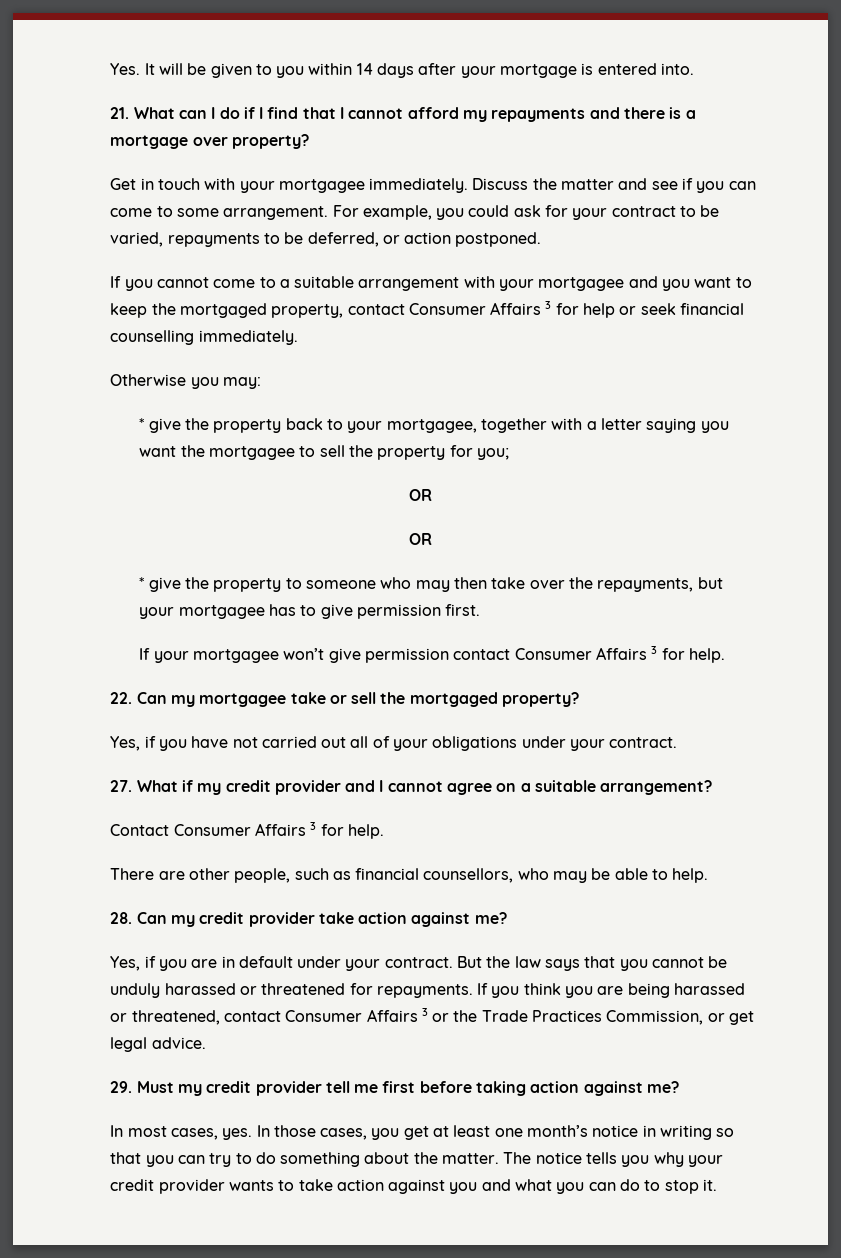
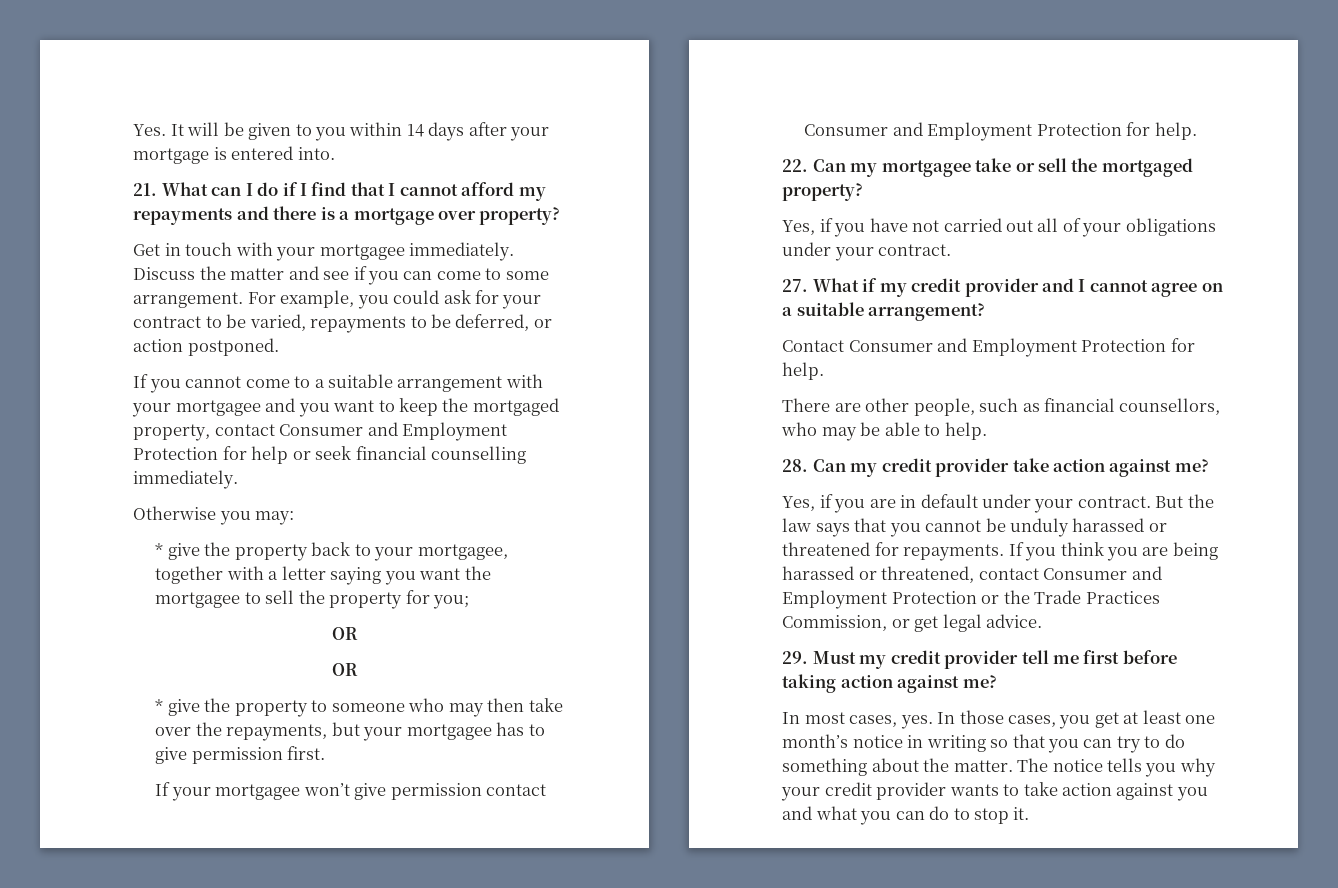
- If you cannot come to a suitable arrangement with your mortgagee and you want to keep the mortgaged property, contact Consumer Affairs 3 for help or seek financial counselling immediately.
+ If you cannot come to a suitable arrangement with your mortgagee and you want to keep the mortgaged property, contact Consumer and Employment Protection for help or seek financial counselling immediately.
- If your mortgagee won’t give permission contact Consumer Affairs 3 for help.
+ If your mortgagee won’t give permission contact Consumer and Employment Protection for help.
- Contact Consumer Affairs 3 for help.
+ Contact Consumer and Employment Protection for help.
- If you think you are being harassed or threatened, contact Consumer Affairs 3 or the Trade Practices Commission, or get legal advice.
+ If you think you are being harassed or threatened, contact Consumer and Employment Protection or the Trade Practices Commission, or get legal advice.

